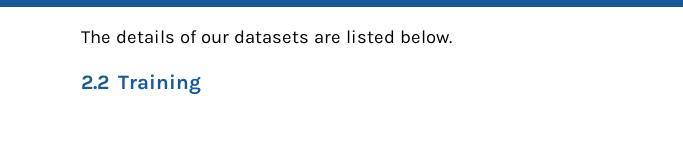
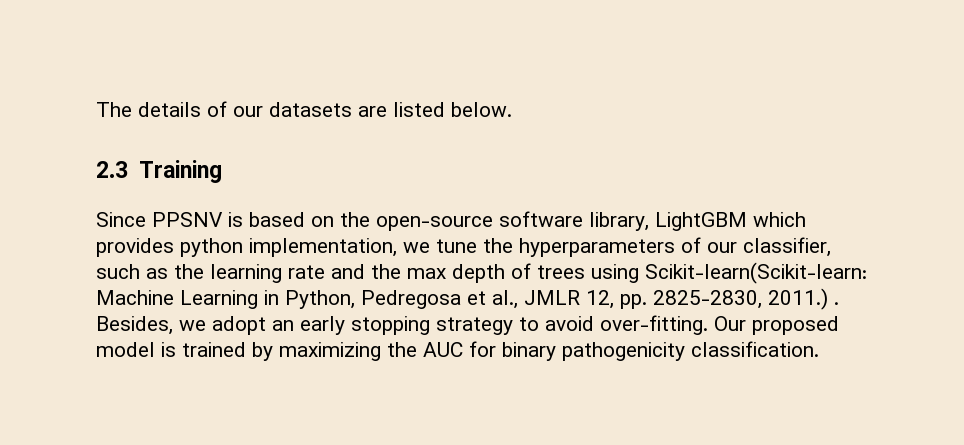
- 2.2 Training
+ 2.3 Training
+ Since PPSNV is based on the open-source software library, LightGBM which provides python implementation, we tune the hyperparameters of our classifier, such as the learning rate and the max depth of trees using Scikit-learn(Scikit-learn: Machine Learning in Python, Pedregosa et al., JMLR 12, pp. 2825-2830, 2011.) . Besides, we adopt an early stopping strategy to avoid over-fitting. Our proposed model is trained by maximizing the AUC for binary pathogenicity classification.

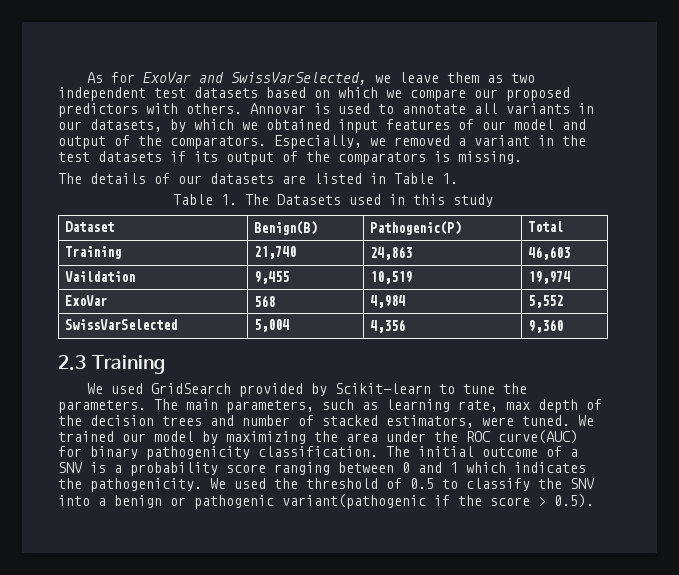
+ As for ExoVar and SwissVarSelected, we leave them as two independent test datasets based on which we compare our proposed predictors with others. Annovar is used to annotate all variants in our datasets, by which we obtained input features of our model and output of the comparators. Especially, we removed a variant in the test datasets if its output of the comparators is missing.
- The details of our datasets are listed below.
+ The details of our datasets are listed in Table 1.
+ Table 1. The Datasets used in this study
+ Dataset | Benign(B) | Pathogenic(P) | Total
+ Training | 21,740 | 24,863 | 46,603
+ Vaildation | 9,455 | 10,519 | 19,974
+ ExoVar | 568 | 4,984 | 5,552
+ SwissVarSelected | 5,004 | 4,356 | 9,360
  2.3 Training
- Since PPSNV is based on the open-source software library, LightGBM which provides python implementation, we tune the hyperparameters of our classifier, such as the learning rate and the max depth of trees using Scikit-learn(Scikit-learn: Machine Learning in Python, Pedregosa et al., JMLR 12, pp. 2825-2830, 2011.) . Besides, we adopt an early stopping strategy to avoid over-fitting. Our proposed model is trained by maximizing the AUC for binary pathogenicity classification.
+ We used GridSearch provided by Scikit-learn to tune the parameters. The main parameters, such as learning rate, max depth of the decision trees and number of stacked estimators, were tuned. We trained our model by maximizing the area under the ROC curve(AUC) for binary pathogenicity classification. The initial outcome of a SNV is a probability score ranging between 0 and 1 which indicates the pathogenicity. We used the threshold of 0.5 to classify the SNV into a benign or pathogenic variant(pathogenic if the score > 0.5).

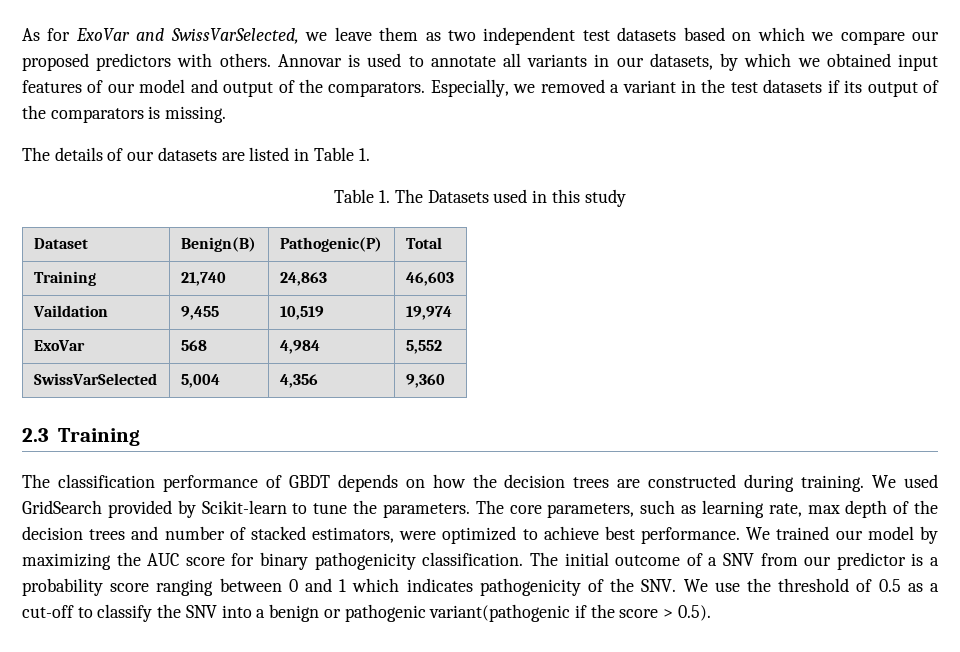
+ The classification performance of GBDT depends on how the decision trees are constructed during training.
- The main parameters, such as learning rate, max depth of the decision trees and number of stacked estimators, were tuned.
+ The core parameters, such as learning rate, max depth of the decision trees and number of stacked estimators, were optimized to achieve best performance.
- We trained our model by maximizing the area under the ROC curve(AUC) for binary pathogenicity classification.
+ We trained our model by maximizing the AUC score for binary pathogenicity classification.
- The initial outcome of a SNV is a probability score ranging between 0 and 1 which indicates the pathogenicity. We used the threshold of 0.5 to classify the SNV into a benign or pathogenic variant(pathogenic if the score > 0.5).
+ The initial outcome of a SNV from our predictor is a probability score ranging between 0 and 1 which indicates pathogenicity of the SNV. We use the threshold of 0.5 as a cut-off to classify the SNV into a benign or pathogenic variant(pathogenic if the score > 0.5).

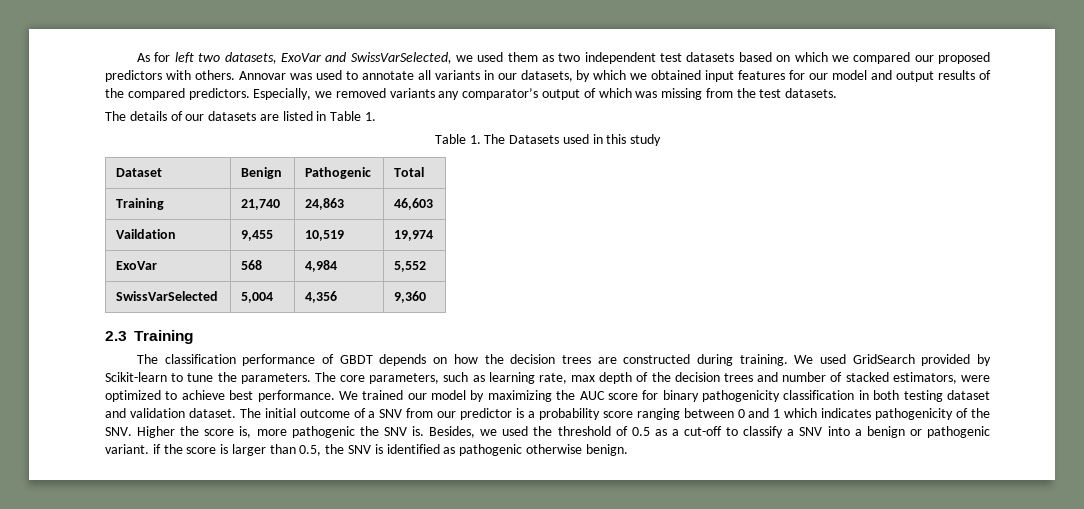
- As for ExoVar and SwissVarSelected, we leave them as two independent test datasets based on which we compare our proposed predictors with others.
+ As for left two datasets, ExoVar and SwissVarSelected, we used them as two independent test datasets based on which we compared our proposed predictors with others.
- Annovar is used to annotate all variants in our datasets, by which we obtained input features of our model and output of the comparators.
+ Annovar was used to annotate all variants in our datasets, by which we obtained input features for our model and output results of the compared predictors.
- Especially, we removed a variant in the test datasets if its output of the comparators is missing.
+ Especially, we removed variants any comparator’s output of which was missing from the test datasets.
- Dataset | Benign(B) | Pathogenic(P) | Total
+ Dataset | Benign | Pathogenic | Total
- We trained our model by maximizing the AUC score for binary pathogenicity classification.
+ We trained our model by maximizing the AUC score for binary pathogenicity classification in both testing dataset and validation dataset.
- The initial outcome of a SNV from our predictor is a probability score ranging between 0 and 1 which indicates pathogenicity of the SNV. We use the threshold of 0.5 as a cut-off to classify the SNV into a benign or pathogenic variant(pathogenic if the score > 0.5).
+ The initial outcome of a SNV from our predictor is a probability score ranging between 0 and 1 which indicates pathogenicity of the SNV. Higher the score is, more pathogenic the SNV is. Besides, we used the threshold of 0.5 as a cut-off to classify a SNV into a benign or pathogenic variant. if the score is larger than 0.5, the SNV is identified as pathogenic otherwise benign.

